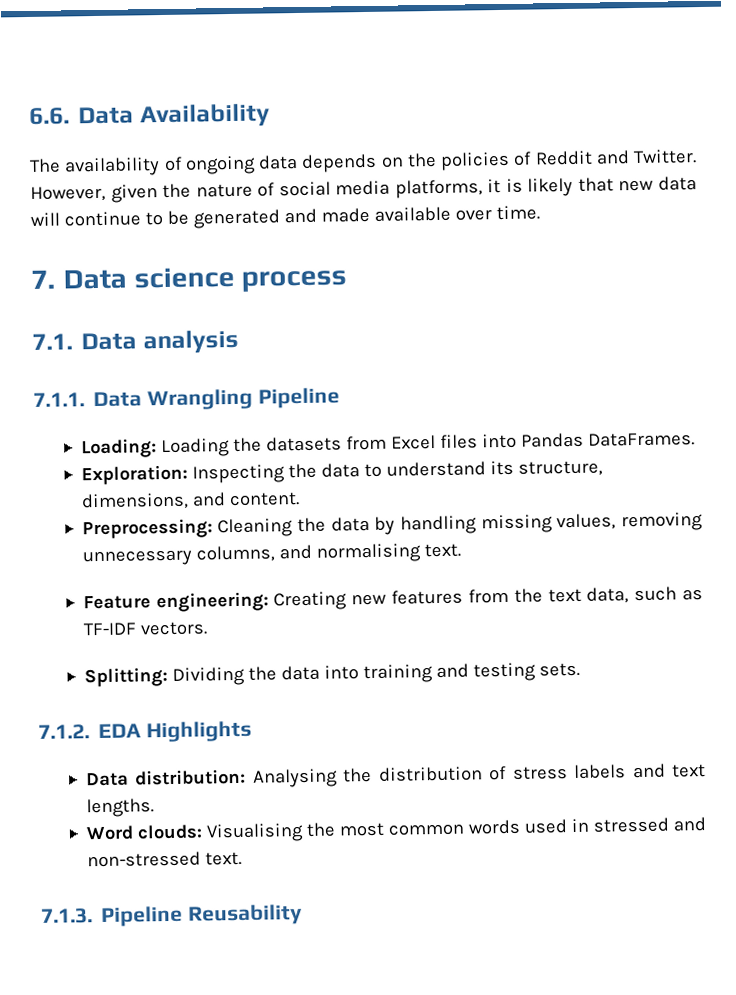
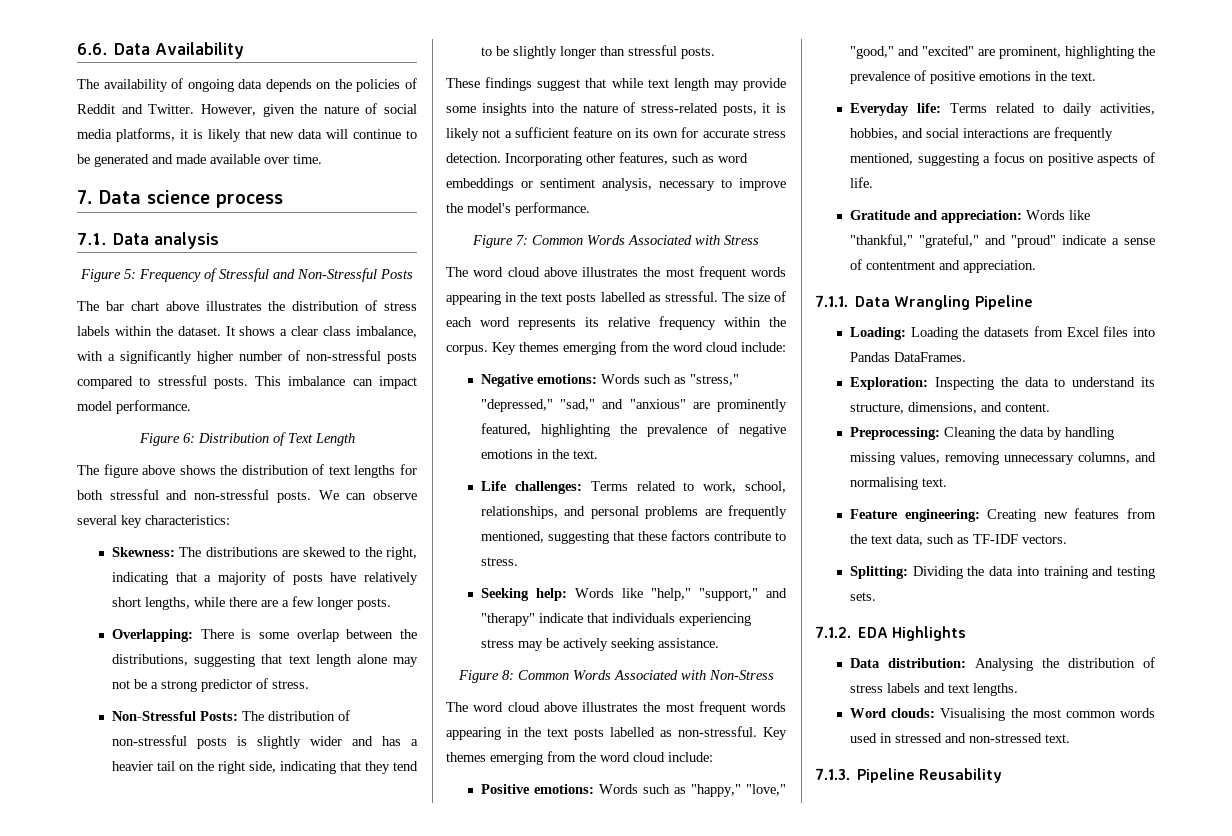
+ Figure 5: Frequency of Stressful and Non-Stressful Posts
+ The bar chart above illustrates the distribution of stress labels within the dataset. It shows a clear class imbalance, with a significantly higher number of non-stressful posts compared to stressful posts. This imbalance can impact model performance.
+ Figure 6: Distribution of Text Length
+ The figure above shows the distribution of text lengths for both stressful and non-stressful posts. We can observe several key characteristics:
+ Skewness: The distributions are skewed to the right, indicating that a majority of posts have relatively short lengths, while there are a few longer posts.
+ Overlapping: There is some overlap between the distributions, suggesting that text length alone may not be a strong predictor of stress.
+ Non-Stressful Posts: The distribution of non-stressful posts is slightly wider and has a heavier tail on the right side, indicating that they tend to be slightly longer than stressful posts.
+ These findings suggest that while text length may provide some insights into the nature of stress-related posts, it is likely not a sufficient feature on its own for accurate stress detection. Incorporating other features, such as word embeddings or sentiment analysis, necessary to improve the model's performance.
+ Figure 7: Common Words Associated with Stress
+ The word cloud above illustrates the most frequent words appearing in the text posts labelled as stressful. The size of each word represents its relative frequency within the corpus. Key themes emerging from the word cloud include:
+ Negative emotions: Words such as "stress," "depressed," "sad," and "anxious" are prominently featured, highlighting the prevalence of negative emotions in the text.
+ Life challenges: Terms related to work, school, relationships, and personal problems are frequently mentioned, suggesting that these factors contribute to stress.
+ Seeking help: Words like "help," "support," and "therapy" indicate that individuals experiencing stress may be actively seeking assistance.
+ Figure 8: Common Words Associated with Non-Stress
+ The word cloud above illustrates the most frequent words appearing in the text posts labelled as non-stressful. Key themes emerging from the word cloud include:
+ Positive emotions: Words such as "happy," "love," "good," and "excited" are prominent, highlighting the prevalence of positive emotions in the text.
+ Everyday life: Terms related to daily activities, hobbies, and social interactions are frequently mentioned, suggesting a focus on positive aspects of life.
+ Gratitude and appreciation: Words like "thankful," "grateful," and "proud" indicate a sense of contentment and appreciation.

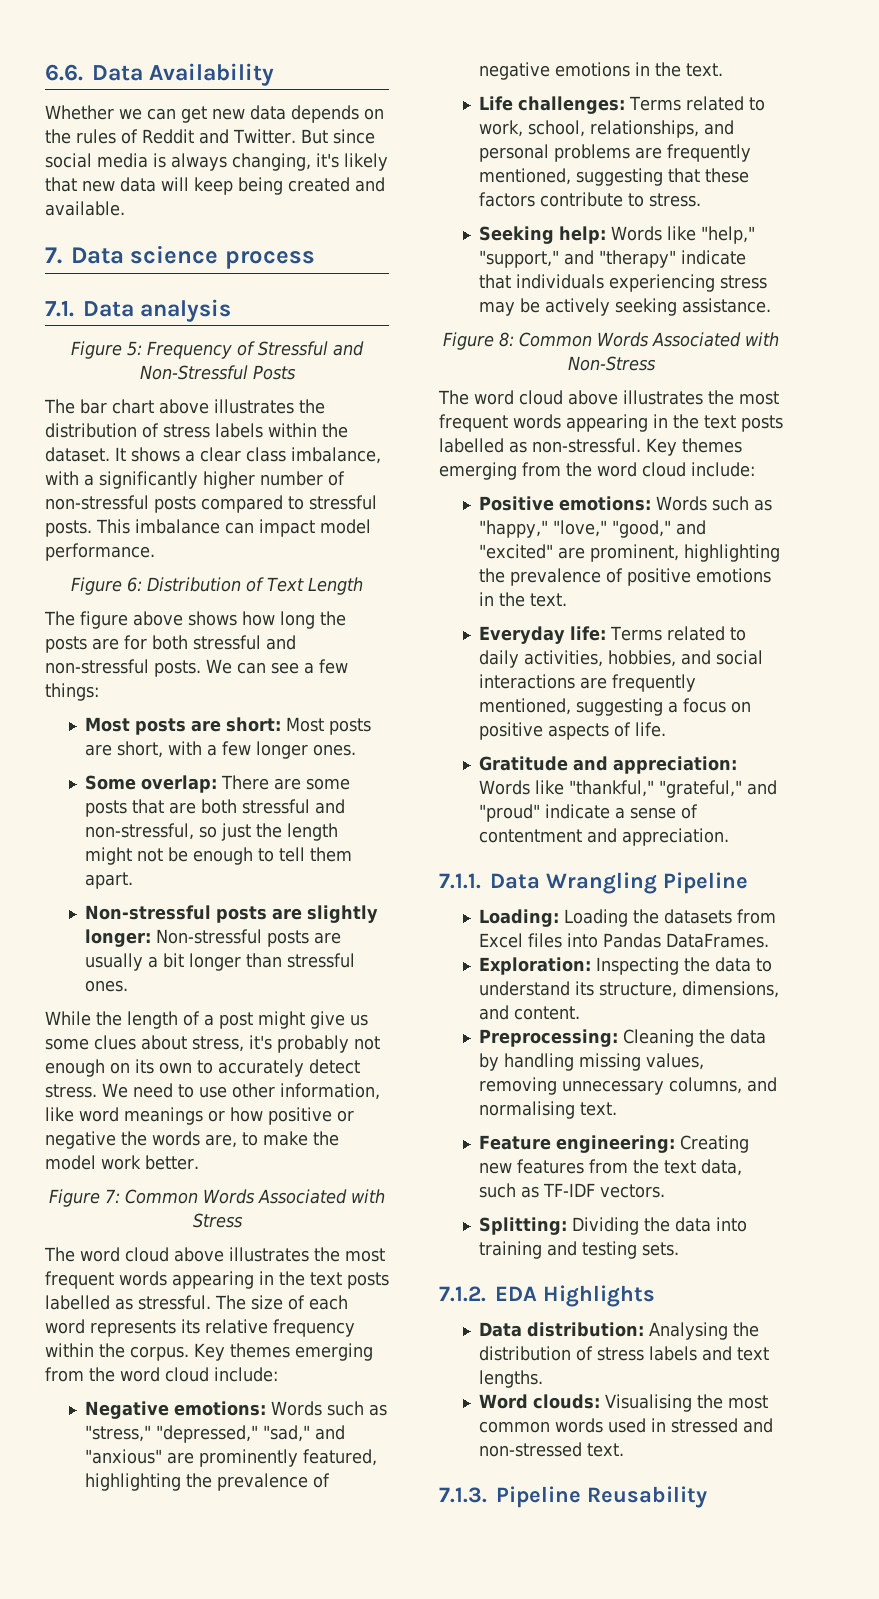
- The availability of ongoing data depends on the policies of Reddit and Twitter.
+ Whether we can get new data depends on the rules of Reddit and Twitter.
- However, given the nature of social media platforms, it is likely that new data will continue to be generated and made available over time.
+ But since social media is always changing, it's likely that new data will keep being created and available.
- The figure above shows the distribution of text lengths for both stressful and non-stressful posts.
+ The figure above shows how long the posts are for both stressful and non-stressful posts.
- We can observe several key characteristics:
- Skewness: The distributions are skewed to the right, indicating that a majority of posts have relatively short lengths, while there are a few longer posts.
- Overlapping: There is some overlap between the distributions, suggesting that text length alone may not be a strong predictor of stress.
- Non-Stressful Posts: The distribution of non-stressful posts is slightly wider and has a heavier tail on the right side, indicating that they tend to be slightly longer than stressful posts.
- These findings suggest that while text length may provide some insights into the nature of stress-related posts, it is likely not a sufficient feature on its own for accurate stress detection. Incorporating other features, such as word embeddings or sentiment analysis, necessary to improve the model's performance.
+ We can see a few things:
+ Most posts are short: Most posts are short, with a few longer ones.
+ Some overlap: There are some posts that are both stressful and non-stressful, so just the length might not be enough to tell them apart.
+ Non-stressful posts are slightly longer: Non-stressful posts are usually a bit longer than stressful ones.
+ While the length of a post might give us some clues about stress, it's probably not enough on its own to accurately detect stress. We need to use other information, like word meanings or how positive or negative the words are, to make the model work better.

